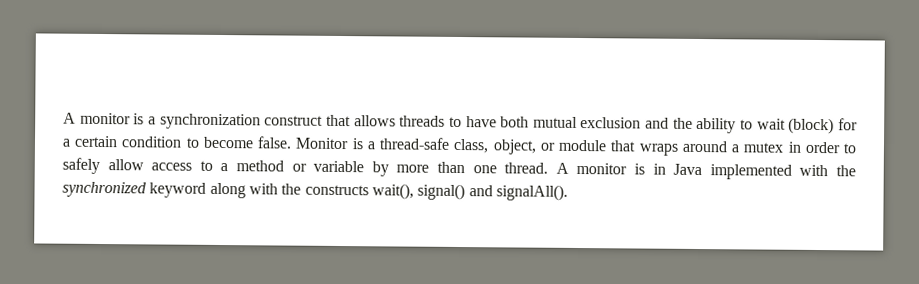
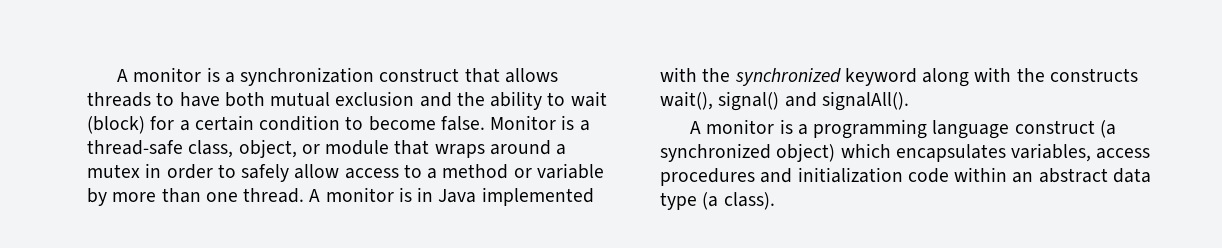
+ A monitor is a programming language construct (a synchronized object) which encapsulates variables, access procedures and initialization code within an abstract data type (a class).

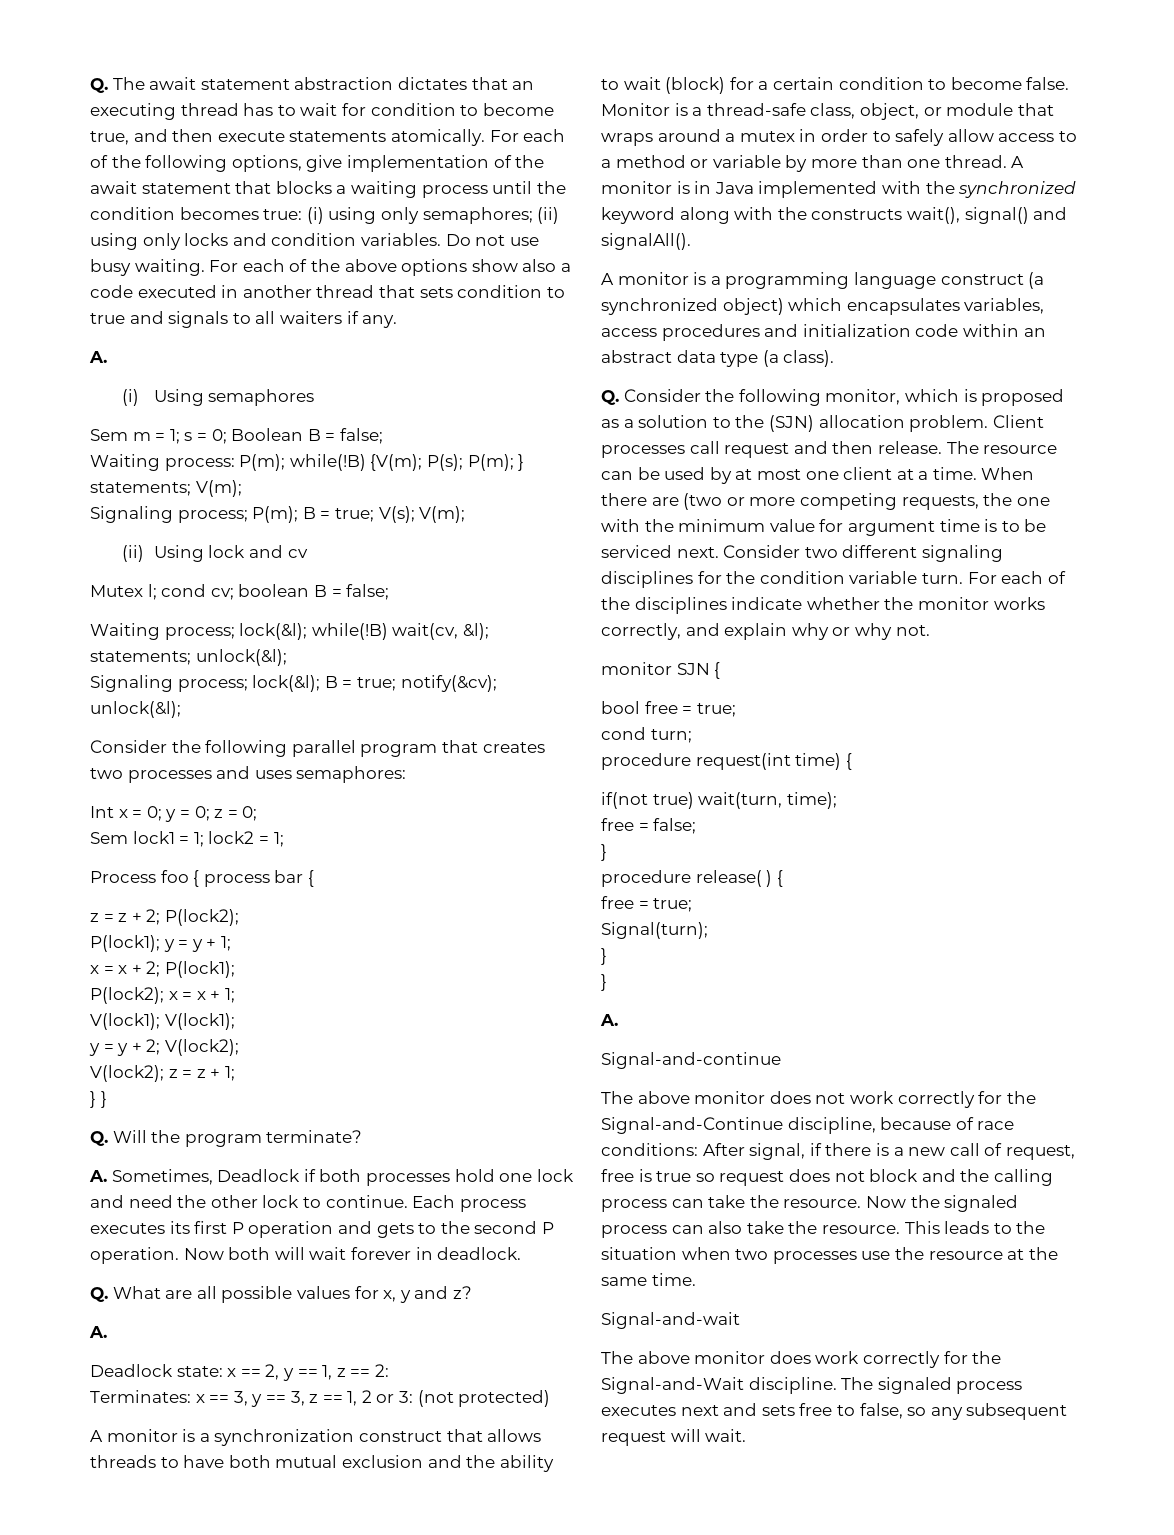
+ Q. The await statement abstraction dictates that an executing thread has to wait for condition to become true, and then execute statements atomically. For each of the following options, give implementation of the await statement that blocks a waiting process until the condition becomes true: (i) using only semaphores; (ii) using only locks and condition variables. Do not use busy waiting. For each of the above options show also a code executed in another thread that sets condition to true and signals to all waiters if any.
+ A.
+ (i) Using semaphores
+ Sem m = 1; s = 0; Boolean B = false;
+ Waiting process: P(m); while(!B) {V(m); P(s); P(m); } statements; V(m);
+ Signaling process; P(m); B = true; V(s); V(m);
+ (ii) Using lock and cv
+ Mutex l; cond cv; boolean B = false;
+ Waiting process; lock(&l); while(!B) wait(cv, &l); statements; unlock(&l);
+ Signaling process; lock(&l); B = true; notify(&cv); unlock(&l);
+ Consider the following parallel program that creates two processes and uses semaphores:
+ Int x = 0; y = 0; z = 0;
+ Sem lock1 = 1; lock2 = 1;
+ Process foo { process bar {
+ z = z + 2; P(lock2);
+ P(lock1); y = y + 1;
+ x = x + 2; P(lock1);
+ P(lock2); x = x + 1;
+ V(lock1); V(lock1);
+ y = y + 2; V(lock2);
+ V(lock2); z = z + 1;
+ } }
+ Q. Will the program terminate?
+ A. Sometimes, Deadlock if both processes hold one lock and need the other lock to continue. Each process executes its first P operation and gets to the second P operation. Now both will wait forever in deadlock.
+ Q. What are all possible values for x, y and z?
+ A.
+ Deadlock state: x == 2, y == 1, z == 2:
+ Terminates: x == 3, y == 3, z == 1, 2 or 3: (not protected)
+ Q. Consider the following monitor, which is proposed as a solution to the (SJN) allocation problem. Client processes call request and then release. The resource can be used by at most one client at a time. When there are (two or more competing requests, the one with the minimum value for argument time is to be serviced next. Consider two different signaling disciplines for the condition variable turn. For each of the disciplines indicate whether the monitor works correctly, and explain why or why not.
+ monitor SJN {
+ bool free = true;
+ cond turn;
+ procedure request(int time) {
+ if(not true) wait(turn, time);
+ free = false;
+ }
+ procedure release( ) {
+ free = true;
+ Signal(turn);
+ }
+ }
+ A.
+ Signal-and-continue
+ The above monitor does not work correctly for the Signal-and-Continue discipline, because of race conditions: After signal, if there is a new call of request, free is true so request does not block and the calling process can take the resource. Now the signaled process can also take the resource. This leads to the situation when two processes use the resource at the same time.
+ Signal-and-wait
+ The above monitor does work correctly for the Signal-and-Wait discipline. The signaled process executes next and sets free to false, so any subsequent request will wait.

